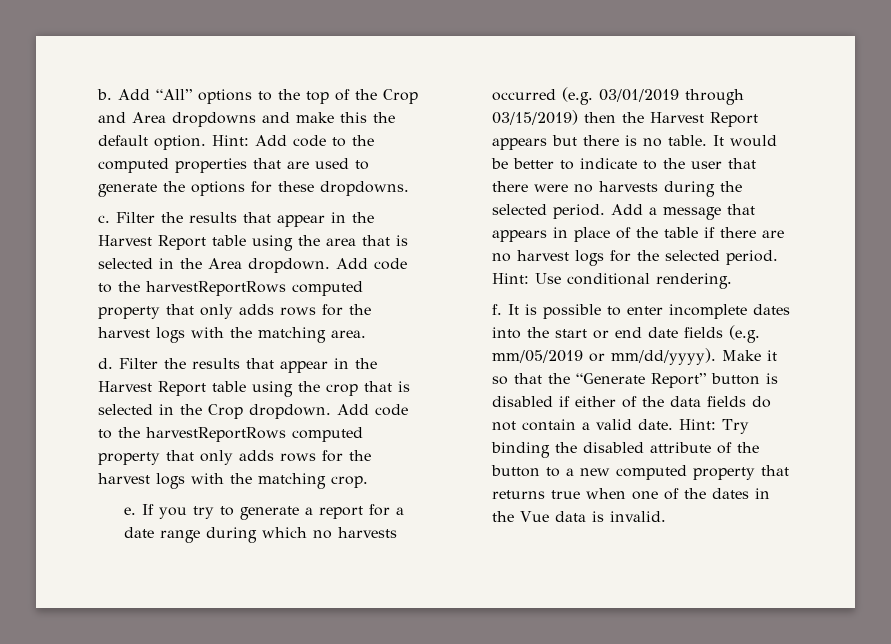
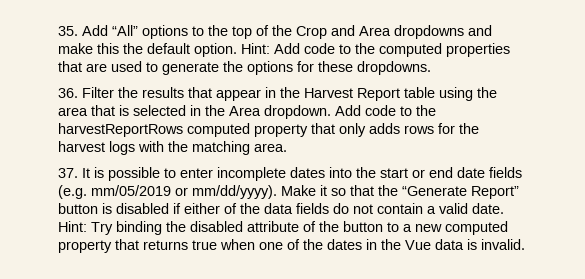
- b. Add “All” options to the top of the Crop and Area dropdowns and make this the default option.
+ 35. Add “All” options to the top of the Crop and Area dropdowns and make this the default option.
- c. Filter the results that appear in the Harvest Report table using the area that is selected in the Area dropdown.
+ 36. Filter the results that appear in the Harvest Report table using the area that is selected in the Area dropdown.
- d. Filter the results that appear in the Harvest Report table using the crop that is selected in the Crop dropdown. Add code to the harvestReportRows computed property that only adds rows for the harvest logs with the matching crop.
- e. If you try to generate a report for a date range during which no harvests occurred (e.g. 03/01/2019 through 03/15/2019) then the Harvest Report appears but there is no table. It would be better to indicate to the user that there were no harvests during the selected period. Add a message that appears in place of the table if there are no harvest logs for the selected period. Hint: Use conditional rendering.
- f. It is possible to enter incomplete dates into the start or end date fields (e.g. mm/05/2019 or mm/dd/yyyy).
+ 37. It is possible to enter incomplete dates into the start or end date fields (e.g. mm/05/2019 or mm/dd/yyyy).

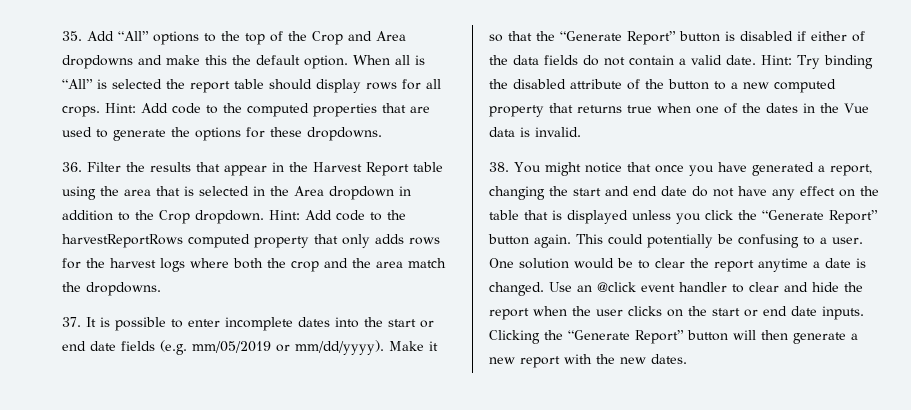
+ When all is “All” is selected the report table should display rows for all crops.
- 36. Filter the results that appear in the Harvest Report table using the area that is selected in the Area dropdown. Add code to the harvestReportRows computed property that only adds rows for the harvest logs with the matching area.
+ 36. Filter the results that appear in the Harvest Report table using the area that is selected in the Area dropdown in addition to the Crop dropdown. Hint: Add code to the harvestReportRows computed property that only adds rows for the harvest logs where both the crop and the area match the dropdowns.
+ 38. You might notice that once you have generated a report, changing the start and end date do not have any effect on the table that is displayed unless you click the “Generate Report” button again. This could potentially be confusing to a user. One solution would be to clear the report anytime a date is changed. Use an @click event handler to clear and hide the report when the user clicks on the start or end date inputs. Clicking the “Generate Report” button will then generate a new report with the new dates.

